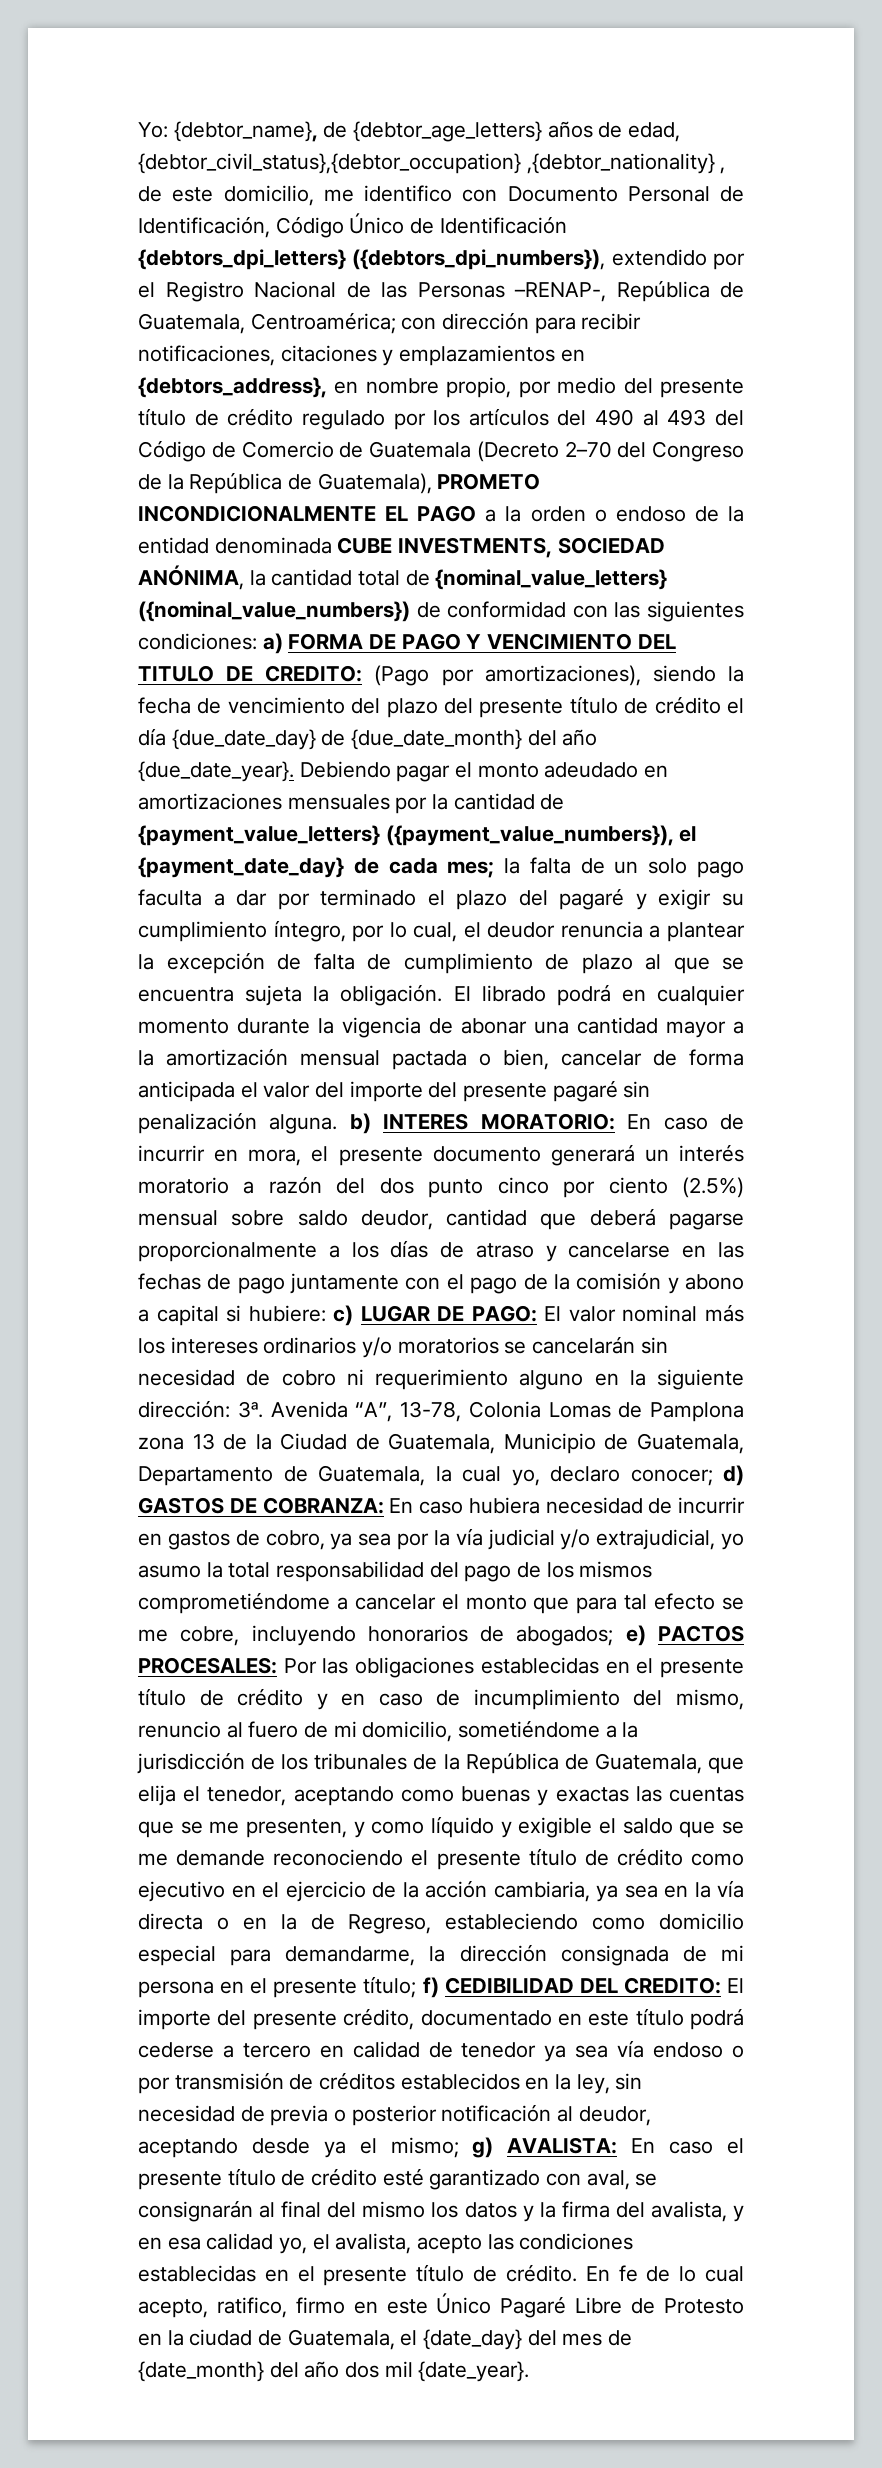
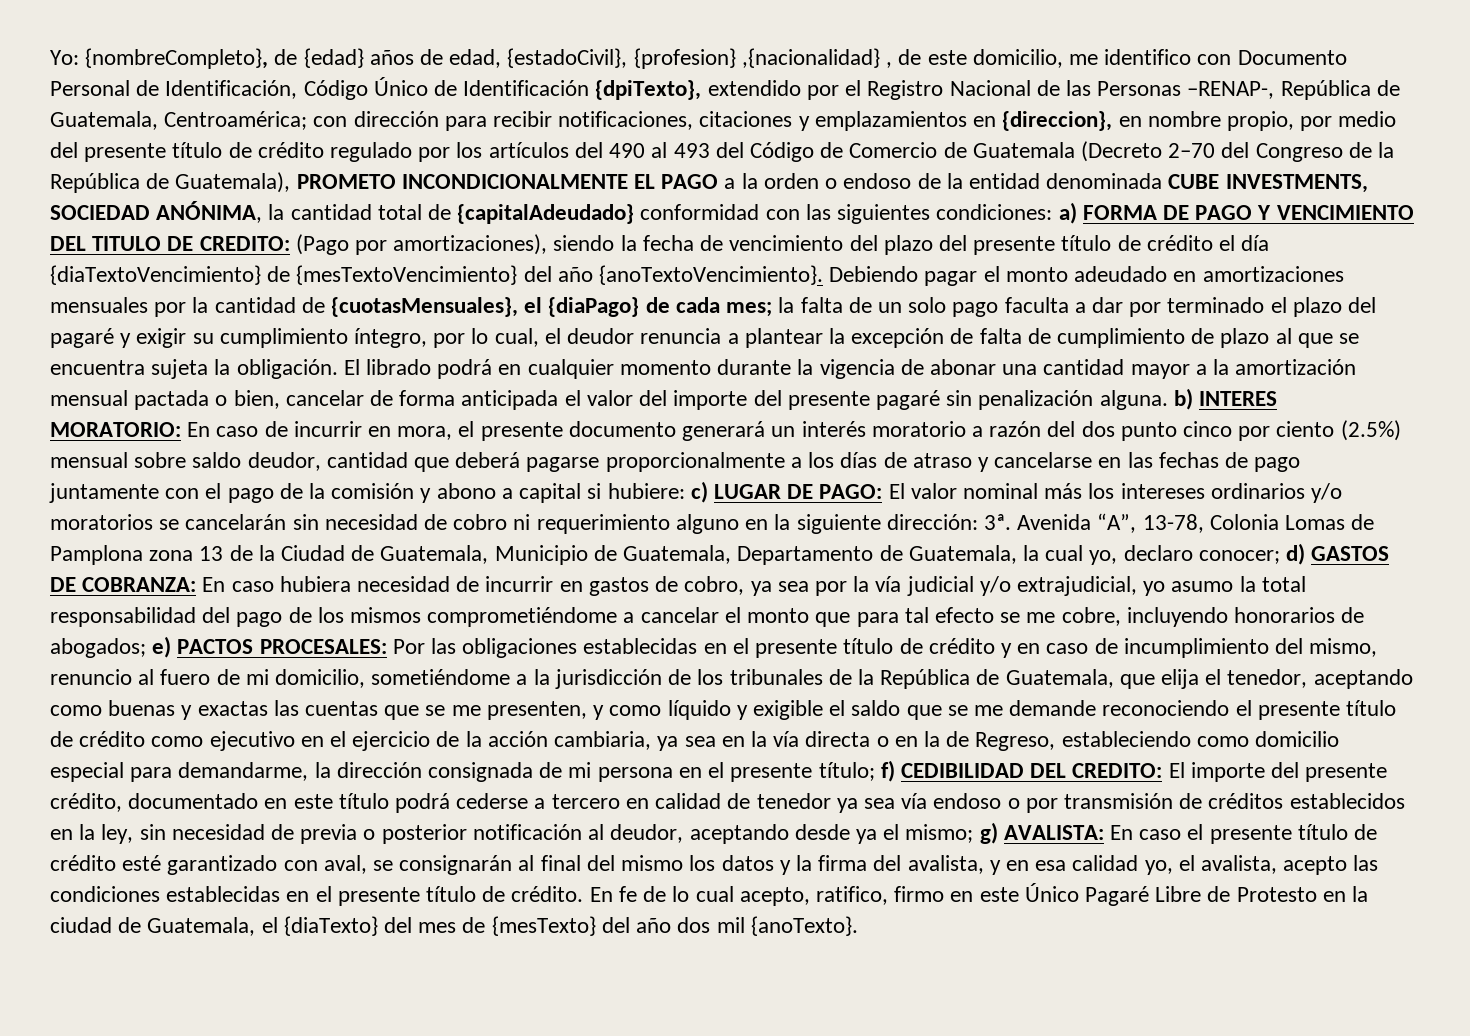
- {debtor_name}, de {debtor_age_letters} años de edad, {debtor_civil_status},{debtor_occupation} ,{debtor_nationality} , de este domicilio, me identifico con Documento Personal de Identificación, Código Único de Identificación {debtors_dpi_letters} ({debtors_dpi_numbers}), extendido por el Registro Nacional de las Personas –RENAP-, República de Guatemala, Centroamérica;
+ {nombreCompleto}, de {edad} años de edad, {estadoCivil}, {profesion} ,{nacionalidad} , de este domicilio, me identifico con Documento Personal de Identificación, Código Único de Identificación {dpiTexto}, extendido por el Registro Nacional de las Personas –RENAP-, República de Guatemala, Centroamérica;
- con dirección para recibir notificaciones, citaciones y emplazamientos en {debtors_address}, en nombre propio, por medio del presente título de crédito regulado por los artículos del 490 al 493 del Código de Comercio de Guatemala (Decreto 2–70 del Congreso de la República de Guatemala), PROMETO INCONDICIONALMENTE EL PAGO a la orden o endoso de la entidad denominada CUBE INVESTMENTS, SOCIEDAD ANÓNIMA, la cantidad total de {nominal_value_letters} ({nominal_value_numbers}) de conformidad con las siguientes condiciones:
+ con dirección para recibir notificaciones, citaciones y emplazamientos en {direccion}, en nombre propio, por medio del presente título de crédito regulado por los artículos del 490 al 493 del Código de Comercio de Guatemala (Decreto 2–70 del Congreso de la República de Guatemala), PROMETO INCONDICIONALMENTE EL PAGO a la orden o endoso de la entidad denominada CUBE INVESTMENTS, SOCIEDAD ANÓNIMA, la cantidad total de {capitalAdeudado} conformidad con las siguientes condiciones:
- (Pago por amortizaciones), siendo la fecha de vencimiento del plazo del presente título de crédito el día {due_date_day} de {due_date_month} del año {due_date_year}.
+ (Pago por amortizaciones), siendo la fecha de vencimiento del plazo del presente título de crédito el día {diaTextoVencimiento} de {mesTextoVencimiento} del año {anoTextoVencimiento}.
- Debiendo pagar el monto adeudado en amortizaciones mensuales por la cantidad de {payment_value_letters} ({payment_value_numbers}), el {payment_date_day} de cada mes; la falta de un solo pago faculta a dar por terminado el plazo del pagaré y exigir su cumplimiento íntegro, por lo cual, el deudor renuncia a plantear la excepción de falta de cumplimiento de plazo al que se encuentra sujeta la obligación.
+ Debiendo pagar el monto adeudado en amortizaciones mensuales por la cantidad de {cuotasMensuales}, el {diaPago} de cada mes; la falta de un solo pago faculta a dar por terminado el plazo del pagaré y exigir su cumplimiento íntegro, por lo cual, el deudor renuncia a plantear la excepción de falta de cumplimiento de plazo al que se encuentra sujeta la obligación.
- En fe de lo cual acepto, ratifico, firmo en este Único Pagaré Libre de Protesto en la ciudad de Guatemala, el {date_day} del mes de {date_month} del año dos mil {date_year}.
+ En fe de lo cual acepto, ratifico, firmo en este Único Pagaré Libre de Protesto en la ciudad de Guatemala, el {diaTexto} del mes de {mesTexto} del año dos mil {anoTexto}.

